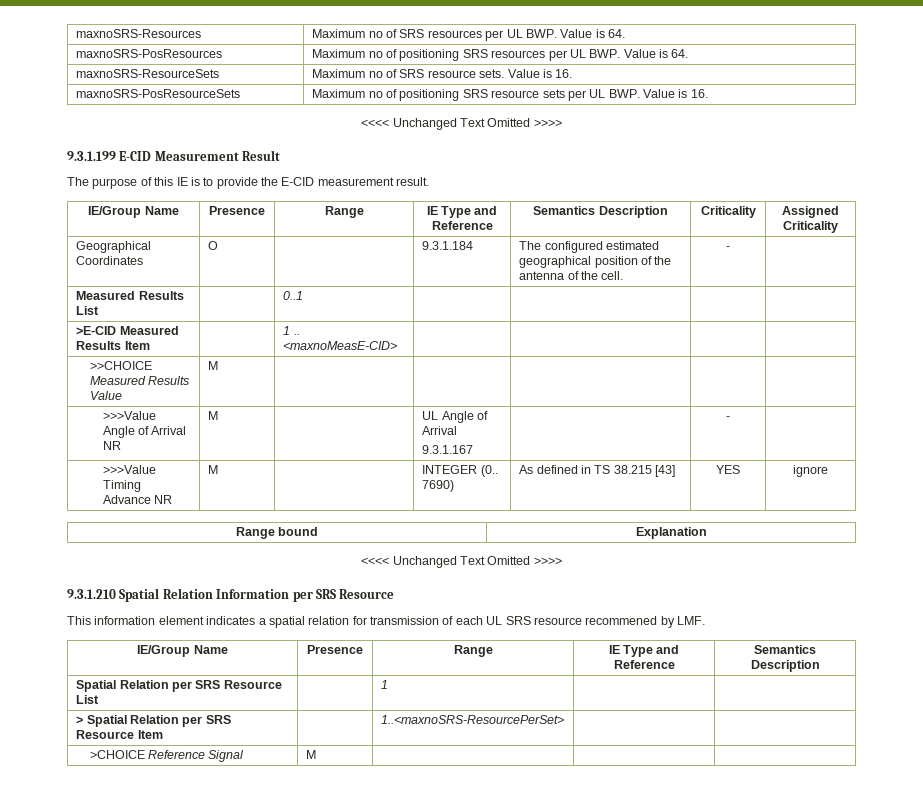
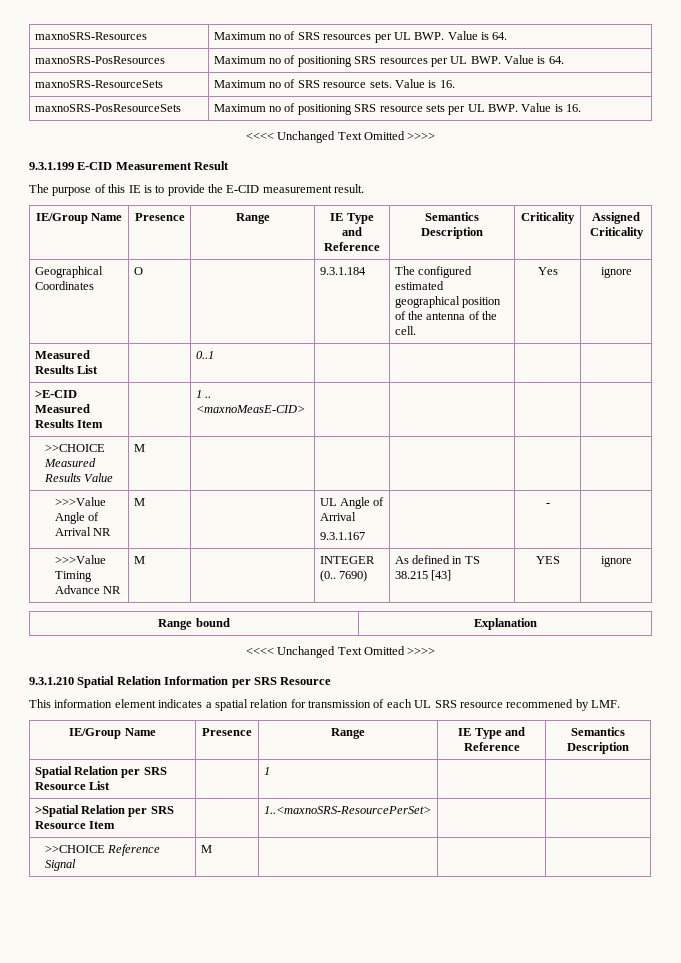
- Geographical Coordinates | O | | 9.3.1.184 | The configured estimated geographical position of the antenna of the cell. | - |
+ Geographical Coordinates | O | | 9.3.1.184 | The configured estimated geographical position of the antenna of the cell. | Yes | ignore
- > Spatial Relation per SRS Resource Item | | 1..<maxnoSRS-ResourcePerSet> | |
+ >Spatial Relation per SRS Resource Item | | 1..<maxnoSRS-ResourcePerSet> | |
- >CHOICE Reference Signal | M | | |
+ >>CHOICE Reference Signal | M | | |

